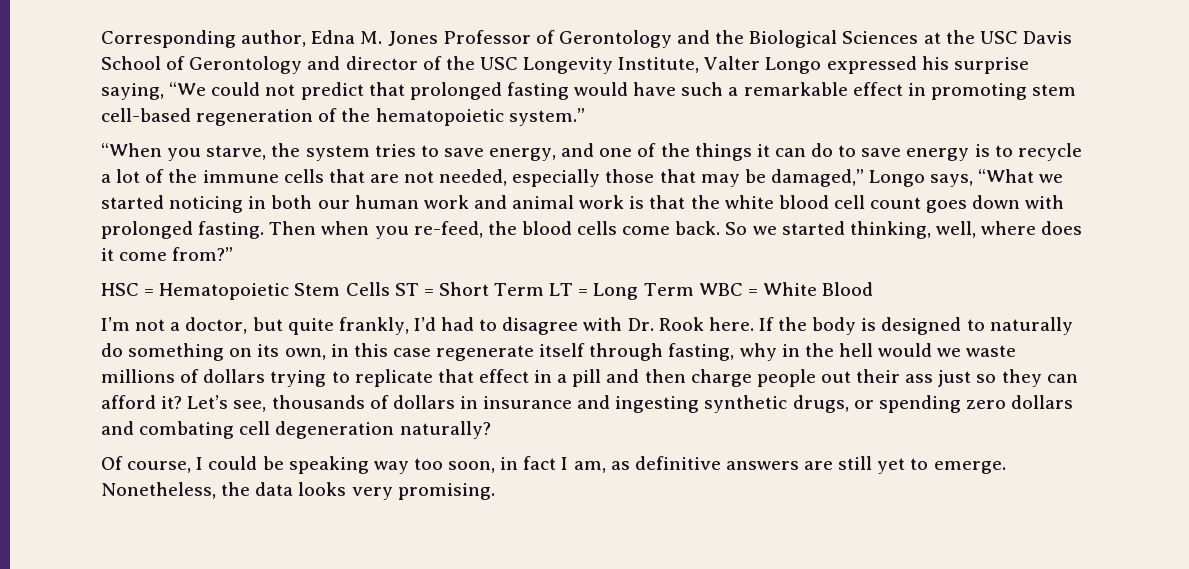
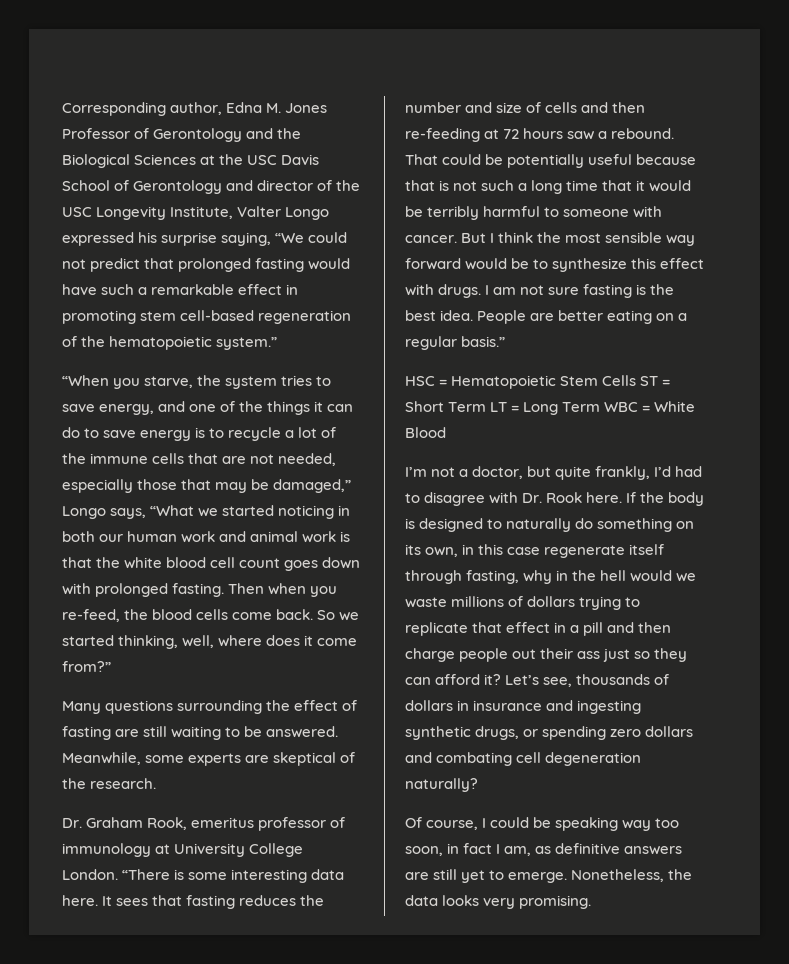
+ Many questions surrounding the effect of fasting are still waiting to be answered. Meanwhile, some experts are skeptical of the research.
+ Dr. Graham Rook, emeritus professor of immunology at University College London. “There is some interesting data here. It sees that fasting reduces the number and size of cells and then re-feeding at 72 hours saw a rebound. That could be potentially useful because that is not such a long time that it would be terribly harmful to someone with cancer. But I think the most sensible way forward would be to synthesize this effect with drugs. I am not sure fasting is the best idea. People are better eating on a regular basis.”

